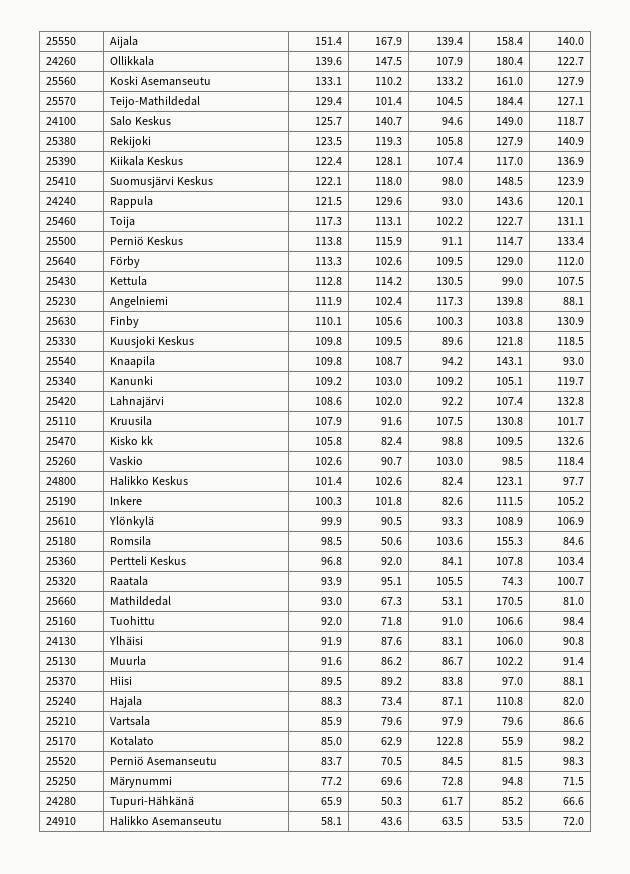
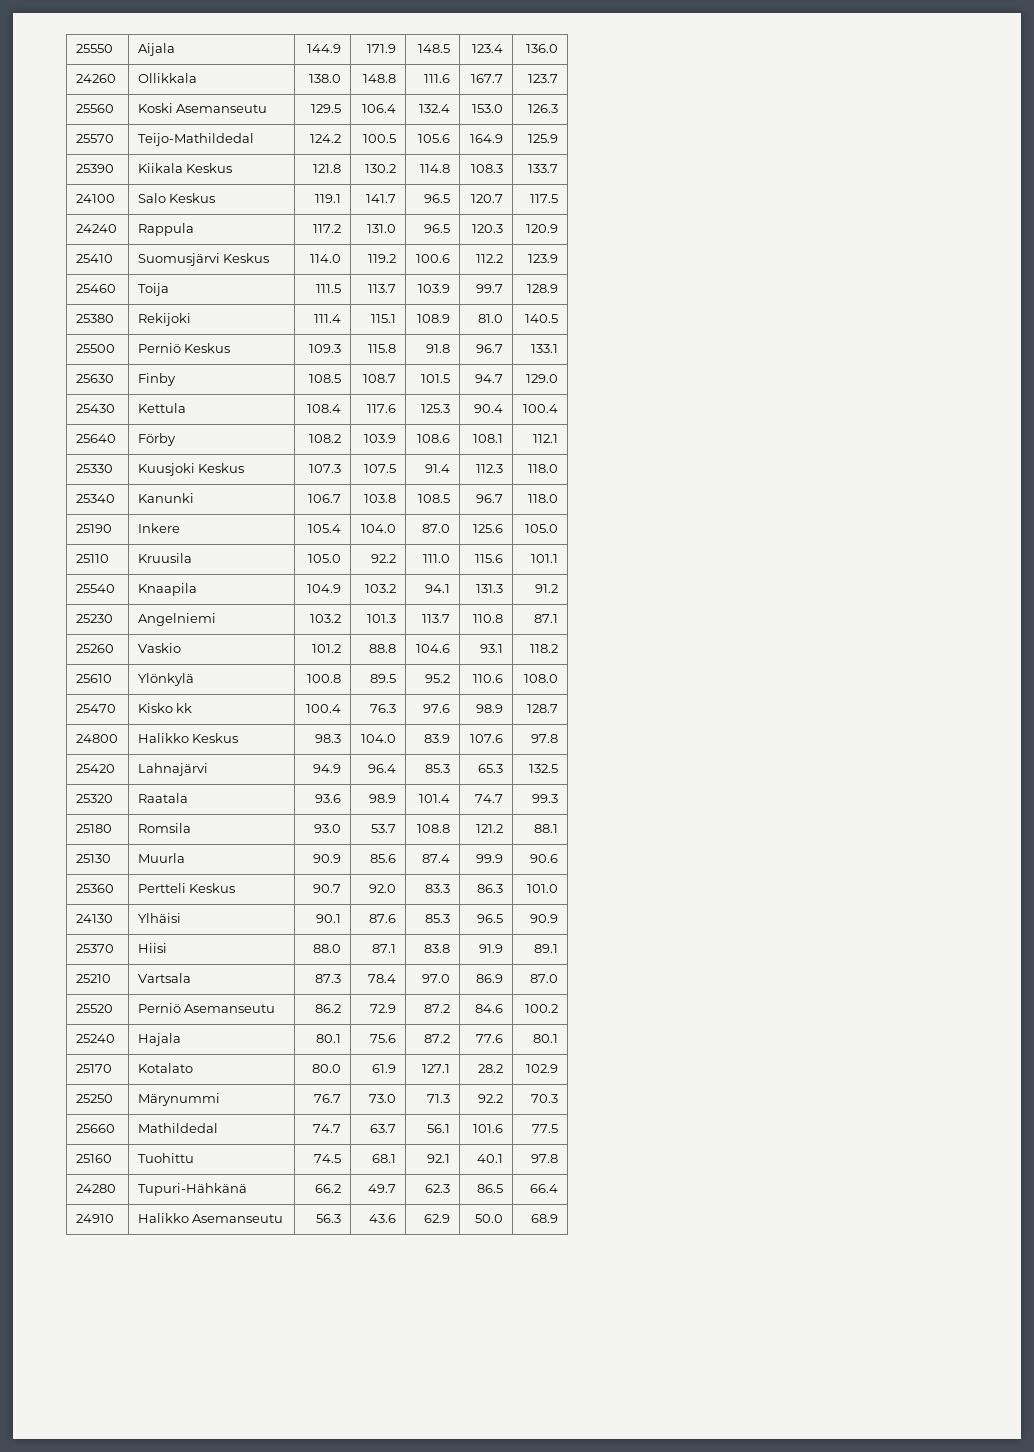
- 25550 | Aijala | 151.4 | 167.9 | 139.4 | 158.4 | 140.0
- 24260 | Ollikkala | 139.6 | 147.5 | 107.9 | 180.4 | 122.7
- 25560 | Koski Asemanseutu | 133.1 | 110.2 | 133.2 | 161.0 | 127.9
- 25570 | Teijo-Mathildedal | 129.4 | 101.4 | 104.5 | 184.4 | 127.1
- 24100 | Salo Keskus | 125.7 | 140.7 | 94.6 | 149.0 | 118.7
- 25380 | Rekijoki | 123.5 | 119.3 | 105.8 | 127.9 | 140.9
- 25390 | Kiikala Keskus | 122.4 | 128.1 | 107.4 | 117.0 | 136.9
- 25410 | Suomusjärvi Keskus | 122.1 | 118.0 | 98.0 | 148.5 | 123.9
- 24240 | Rappula | 121.5 | 129.6 | 93.0 | 143.6 | 120.1
- 25460 | Toija | 117.3 | 113.1 | 102.2 | 122.7 | 131.1
- 25500 | Perniö Keskus | 113.8 | 115.9 | 91.1 | 114.7 | 133.4
- 25640 | Förby | 113.3 | 102.6 | 109.5 | 129.0 | 112.0
- 25430 | Kettula | 112.8 | 114.2 | 130.5 | 99.0 | 107.5
- 25230 | Angelniemi | 111.9 | 102.4 | 117.3 | 139.8 | 88.1
- 25630 | Finby | 110.1 | 105.6 | 100.3 | 103.8 | 130.9
- 25330 | Kuusjoki Keskus | 109.8 | 109.5 | 89.6 | 121.8 | 118.5
- 25540 | Knaapila | 109.8 | 108.7 | 94.2 | 143.1 | 93.0
- 25340 | Kanunki | 109.2 | 103.0 | 109.2 | 105.1 | 119.7
- 25420 | Lahnajärvi | 108.6 | 102.0 | 92.2 | 107.4 | 132.8
- 25110 | Kruusila | 107.9 | 91.6 | 107.5 | 130.8 | 101.7
- 25470 | Kisko kk | 105.8 | 82.4 | 98.8 | 109.5 | 132.6
- 25260 | Vaskio | 102.6 | 90.7 | 103.0 | 98.5 | 118.4
- 24800 | Halikko Keskus | 101.4 | 102.6 | 82.4 | 123.1 | 97.7
- 25190 | Inkere | 100.3 | 101.8 | 82.6 | 111.5 | 105.2
- 25610 | Ylönkylä | 99.9 | 90.5 | 93.3 | 108.9 | 106.9
- 25180 | Romsila | 98.5 | 50.6 | 103.6 | 155.3 | 84.6
+ 25550 | Aijala | 144.9 | 171.9 | 148.5 | 123.4 | 136.0
+ 24260 | Ollikkala | 138.0 | 148.8 | 111.6 | 167.7 | 123.7
+ 25560 | Koski Asemanseutu | 129.5 | 106.4 | 132.4 | 153.0 | 126.3
+ 25570 | Teijo-Mathildedal | 124.2 | 100.5 | 105.6 | 164.9 | 125.9
+ 25390 | Kiikala Keskus | 121.8 | 130.2 | 114.8 | 108.3 | 133.7
+ 24100 | Salo Keskus | 119.1 | 141.7 | 96.5 | 120.7 | 117.5
+ 24240 | Rappula | 117.2 | 131.0 | 96.5 | 120.3 | 120.9
+ 25410 | Suomusjärvi Keskus | 114.0 | 119.2 | 100.6 | 112.2 | 123.9
+ 25460 | Toija | 111.5 | 113.7 | 103.9 | 99.7 | 128.9
+ 25380 | Rekijoki | 111.4 | 115.1 | 108.9 | 81.0 | 140.5
+ 25500 | Perniö Keskus | 109.3 | 115.8 | 91.8 | 96.7 | 133.1
+ 25630 | Finby | 108.5 | 108.7 | 101.5 | 94.7 | 129.0
+ 25430 | Kettula | 108.4 | 117.6 | 125.3 | 90.4 | 100.4
+ 25640 | Förby | 108.2 | 103.9 | 108.6 | 108.1 | 112.1
+ 25330 | Kuusjoki Keskus | 107.3 | 107.5 | 91.4 | 112.3 | 118.0
+ 25340 | Kanunki | 106.7 | 103.8 | 108.5 | 96.7 | 118.0
+ 25190 | Inkere | 105.4 | 104.0 | 87.0 | 125.6 | 105.0
+ 25110 | Kruusila | 105.0 | 92.2 | 111.0 | 115.6 | 101.1
+ 25540 | Knaapila | 104.9 | 103.2 | 94.1 | 131.3 | 91.2
+ 25230 | Angelniemi | 103.2 | 101.3 | 113.7 | 110.8 | 87.1
+ 25260 | Vaskio | 101.2 | 88.8 | 104.6 | 93.1 | 118.2
+ 25610 | Ylönkylä | 100.8 | 89.5 | 95.2 | 110.6 | 108.0
+ 25470 | Kisko kk | 100.4 | 76.3 | 97.6 | 98.9 | 128.7
+ 24800 | Halikko Keskus | 98.3 | 104.0 | 83.9 | 107.6 | 97.8
+ 25420 | Lahnajärvi | 94.9 | 96.4 | 85.3 | 65.3 | 132.5
+ 25320 | Raatala | 93.6 | 98.9 | 101.4 | 74.7 | 99.3
+ 25180 | Romsila | 93.0 | 53.7 | 108.8 | 121.2 | 88.1
+ 25130 | Muurla | 90.9 | 85.6 | 87.4 | 99.9 | 90.6
- 25360 | Pertteli Keskus | 96.8 | 92.0 | 84.1 | 107.8 | 103.4
- 25320 | Raatala | 93.9 | 95.1 | 105.5 | 74.3 | 100.7
- 25660 | Mathildedal | 93.0 | 67.3 | 53.1 | 170.5 | 81.0
- 25160 | Tuohittu | 92.0 | 71.8 | 91.0 | 106.6 | 98.4
+ 25360 | Pertteli Keskus | 90.7 | 92.0 | 83.3 | 86.3 | 101.0
- 24130 | Ylhäisi | 91.9 | 87.6 | 83.1 | 106.0 | 90.8
- 25130 | Muurla | 91.6 | 86.2 | 86.7 | 102.2 | 91.4
+ 24130 | Ylhäisi | 90.1 | 87.6 | 85.3 | 96.5 | 90.9
- 25370 | Hiisi | 89.5 | 89.2 | 83.8 | 97.0 | 88.1
- 25240 | Hajala | 88.3 | 73.4 | 87.1 | 110.8 | 82.0
- 25210 | Vartsala | 85.9 | 79.6 | 97.9 | 79.6 | 86.6
- 25170 | Kotalato | 85.0 | 62.9 | 122.8 | 55.9 | 98.2
- 25520 | Perniö Asemanseutu | 83.7 | 70.5 | 84.5 | 81.5 | 98.3
- 25250 | Märynummi | 77.2 | 69.6 | 72.8 | 94.8 | 71.5
- 24280 | Tupuri-Hähkänä | 65.9 | 50.3 | 61.7 | 85.2 | 66.6
+ 25370 | Hiisi | 88.0 | 87.1 | 83.8 | 91.9 | 89.1
+ 25210 | Vartsala | 87.3 | 78.4 | 97.0 | 86.9 | 87.0
+ 25520 | Perniö Asemanseutu | 86.2 | 72.9 | 87.2 | 84.6 | 100.2
+ 25240 | Hajala | 80.1 | 75.6 | 87.2 | 77.6 | 80.1
+ 25170 | Kotalato | 80.0 | 61.9 | 127.1 | 28.2 | 102.9
+ 25250 | Märynummi | 76.7 | 73.0 | 71.3 | 92.2 | 70.3
+ 25660 | Mathildedal | 74.7 | 63.7 | 56.1 | 101.6 | 77.5
+ 25160 | Tuohittu | 74.5 | 68.1 | 92.1 | 40.1 | 97.8
+ 24280 | Tupuri-Hähkänä | 66.2 | 49.7 | 62.3 | 86.5 | 66.4
- 24910 | Halikko Asemanseutu | 58.1 | 43.6 | 63.5 | 53.5 | 72.0
+ 24910 | Halikko Asemanseutu | 56.3 | 43.6 | 62.9 | 50.0 | 68.9

